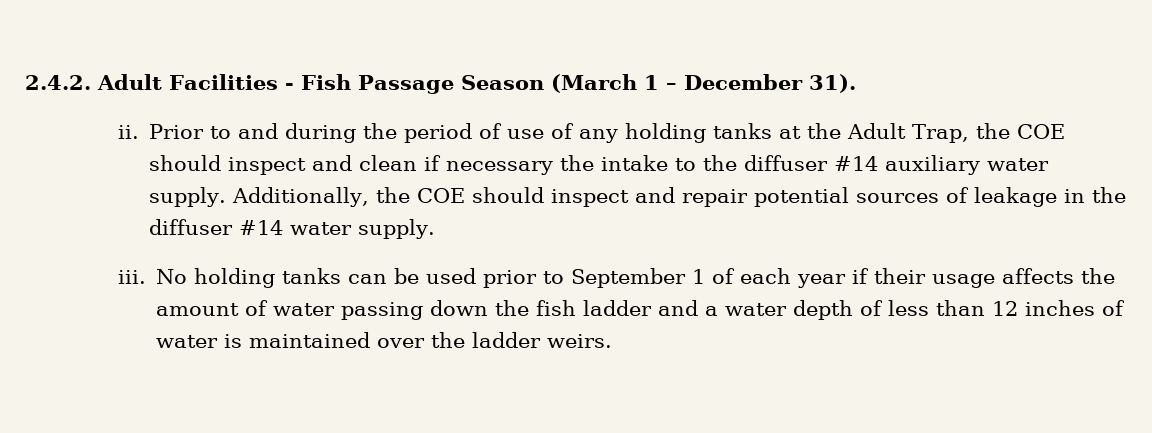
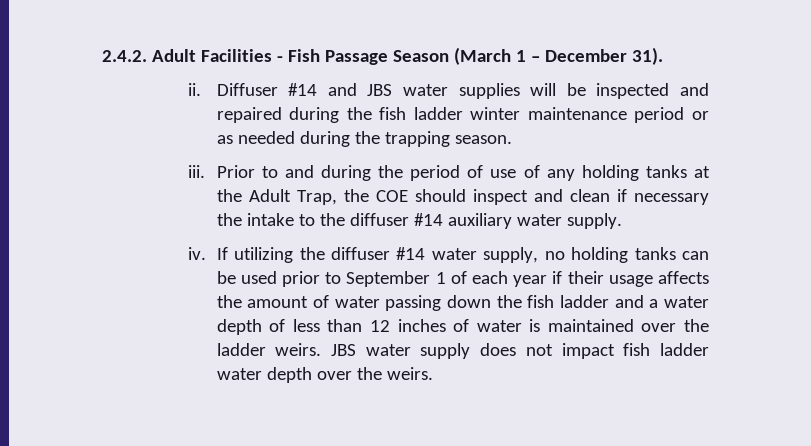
+ Diffuser #14 and JBS water supplies will be inspected and repaired during the fish ladder winter maintenance period or as needed during the trapping season.
+ iii.
- Prior to and during the period of use of any holding tanks at the Adult Trap, the COE should inspect and clean if necessary the intake to the diffuser #14 auxiliary water supply. Additionally, the COE should inspect and repair potential sources of leakage in the diffuser #14 water supply.
- iii. No holding tanks can be used prior to September 1 of each year if their usage affects the amount of water passing down the fish ladder and a water depth of less than 12 inches of water is maintained over the ladder weirs.
+ Prior to and during the period of use of any holding tanks at the Adult Trap, the COE should inspect and clean if necessary the intake to the diffuser #14 auxiliary water supply.
+ iv. If utilizing the diffuser #14 water supply, no holding tanks can be used prior to September 1 of each year if their usage affects the amount of water passing down the fish ladder and a water depth of less than 12 inches of water is maintained over the ladder weirs.
+ JBS water supply does not impact fish ladder water depth over the weirs.

